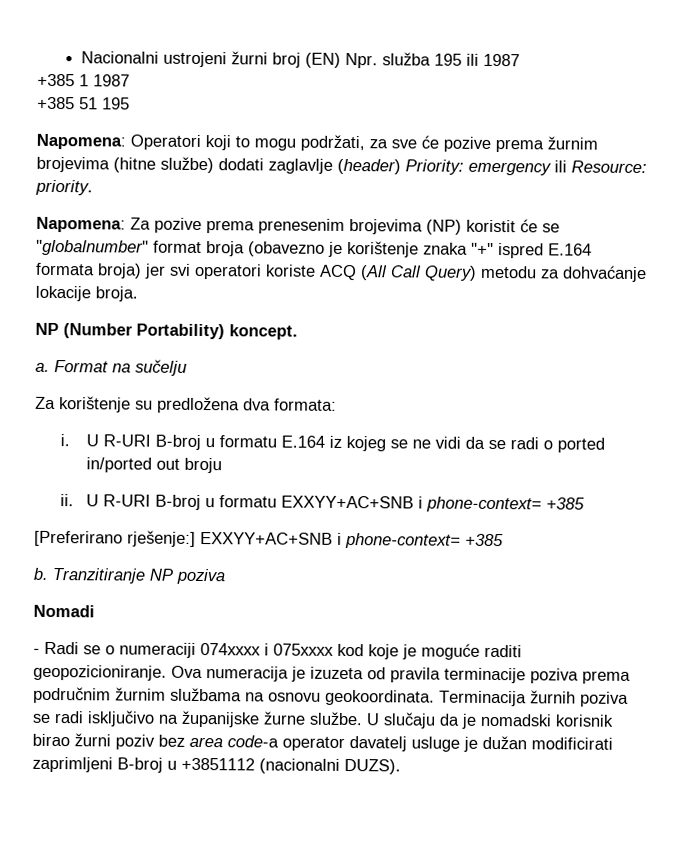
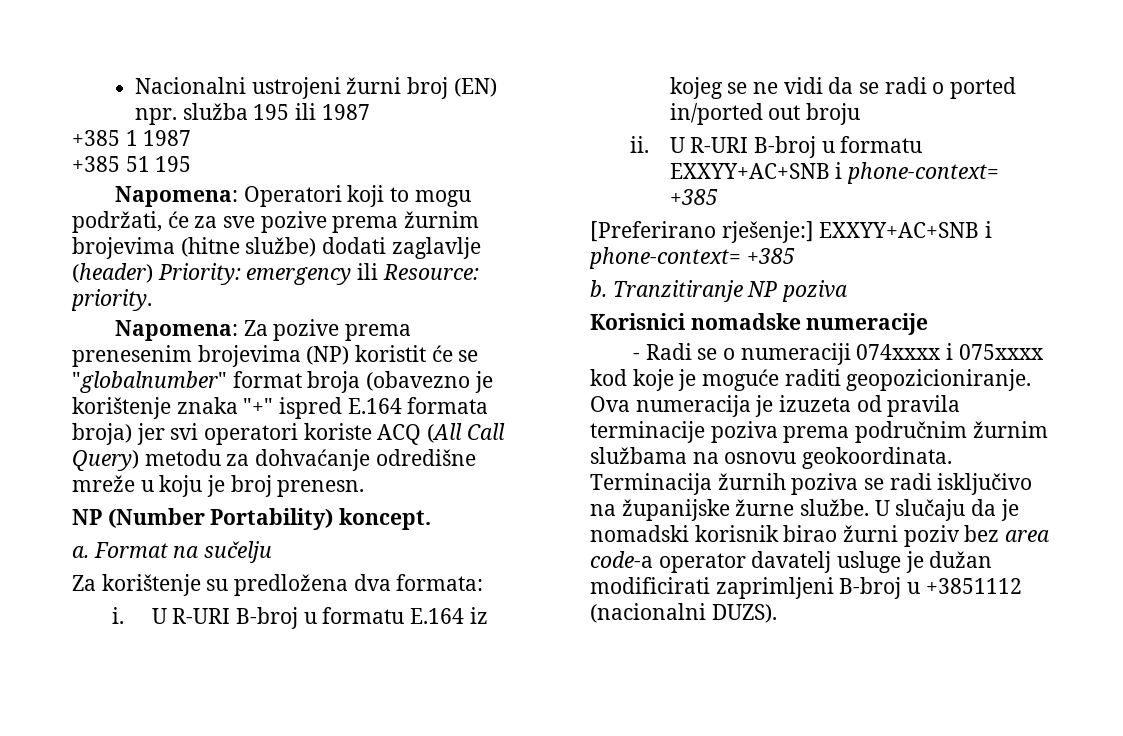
- Nacionalni ustrojeni žurni broj (EN) Npr. služba 195 ili 1987
+ Nacionalni ustrojeni žurni broj (EN) npr. služba 195 ili 1987
- Napomena: Operatori koji to mogu podržati, za sve će pozive prema žurnim brojevima (hitne službe) dodati zaglavlje (header) Priority: emergency ili Resource: priority.
+ Napomena: Operatori koji to mogu podržati, će za sve pozive prema žurnim brojevima (hitne službe) dodati zaglavlje (header) Priority: emergency ili Resource: priority.
- Napomena: Za pozive prema prenesenim brojevima (NP) koristit će se "globalnumber" format broja (obavezno je korištenje znaka "+" ispred E.164 formata broja) jer svi operatori koriste ACQ (All Call Query) metodu za dohvaćanje lokacije broja.
+ Napomena: Za pozive prema prenesenim brojevima (NP) koristit će se "globalnumber" format broja (obavezno je korištenje znaka "+" ispred E.164 formata broja) jer svi operatori koriste ACQ (All Call Query) metodu za dohvaćanje odredišne mreže u koju je broj prenesn.
- Nomadi
+ Korisnici nomadske numeracije

